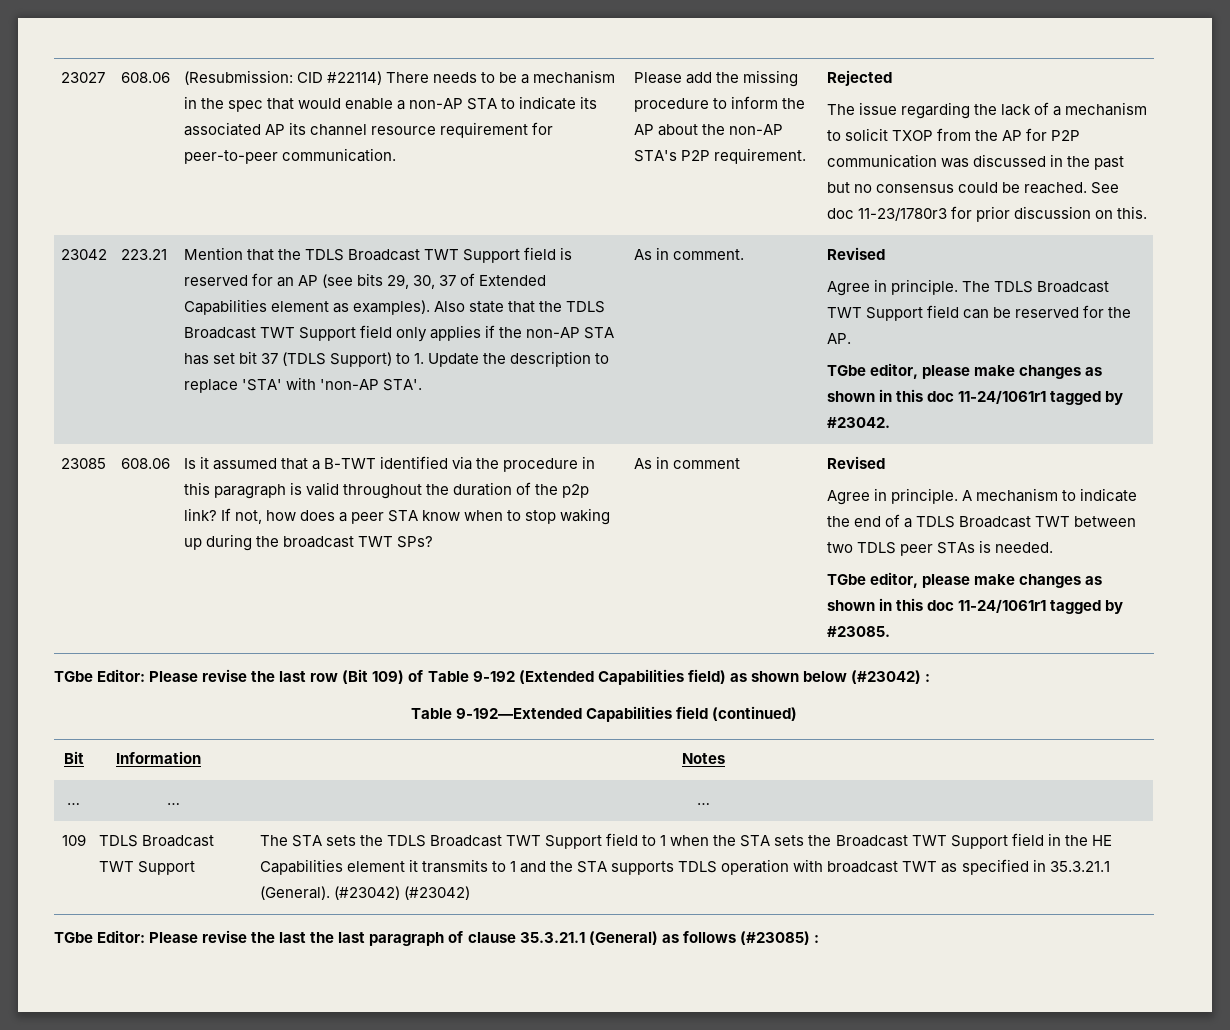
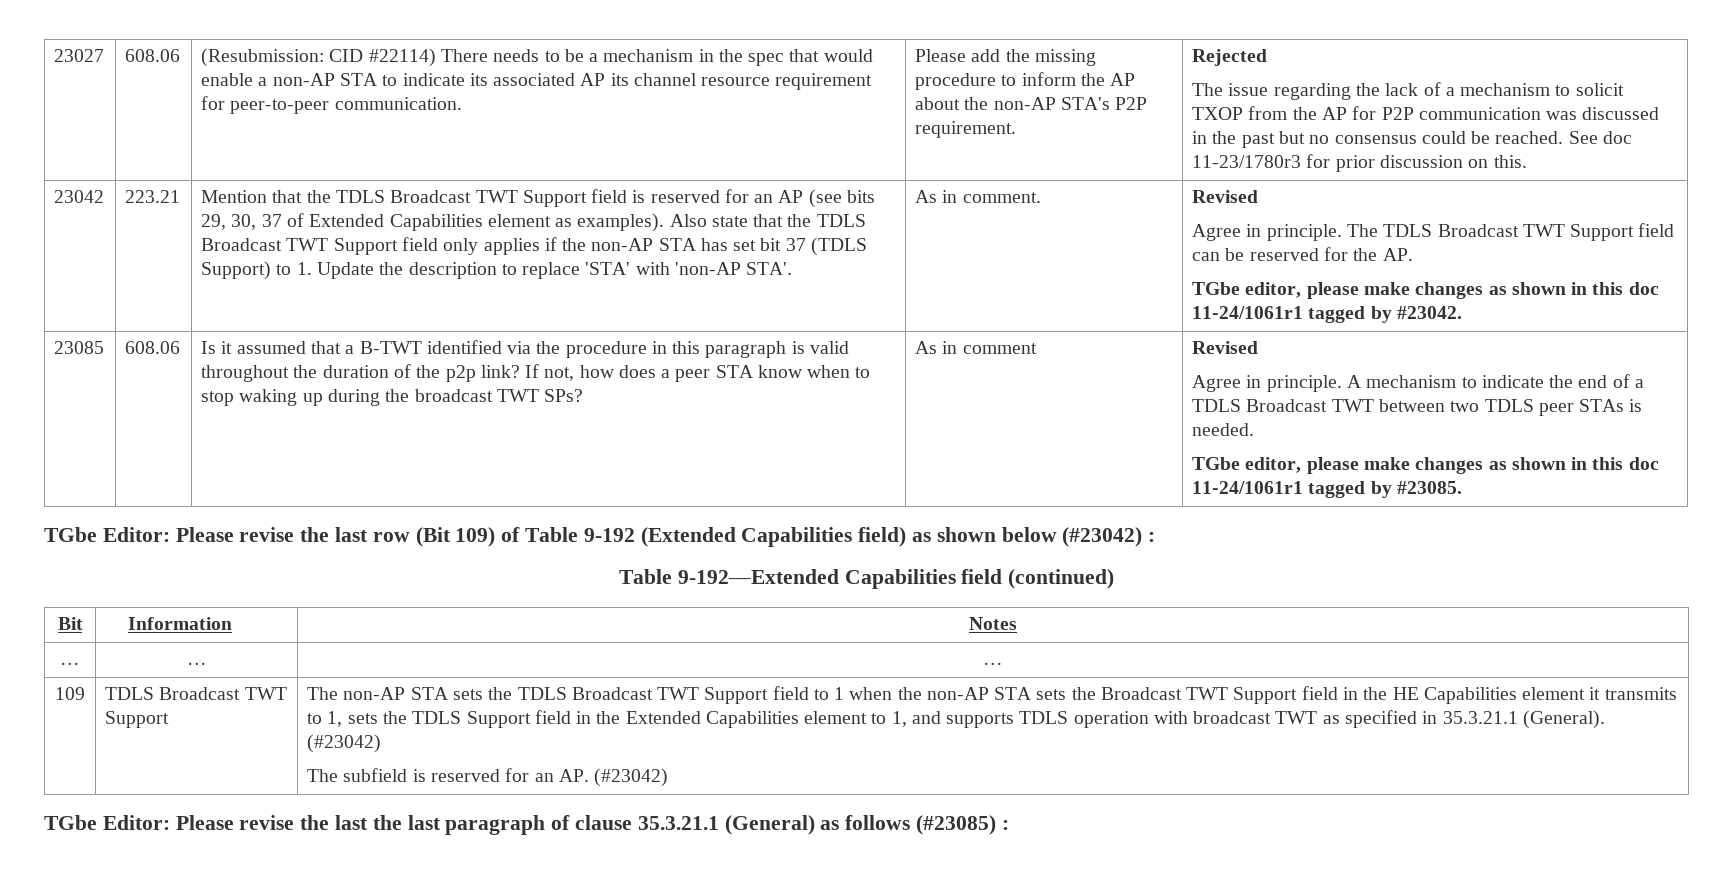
- The STA sets the TDLS Broadcast TWT Support field to 1 when the STA sets the Broadcast TWT Support field in the HE Capabilities element it transmits to 1 and the STA supports TDLS operation with broadcast TWT as specified in 35.3.21.1 (General). (#23042) (#23042)
+ The non-AP STA sets the TDLS Broadcast TWT Support field to 1 when the non-AP STA sets the Broadcast TWT Support field in the HE Capabilities element it transmits to 1, sets the TDLS Support field in the Extended Capabilities element to 1, and supports TDLS operation with broadcast TWT as specified in 35.3.21.1 (General). (#23042)
+ The subfield is reserved for an AP. (#23042)

